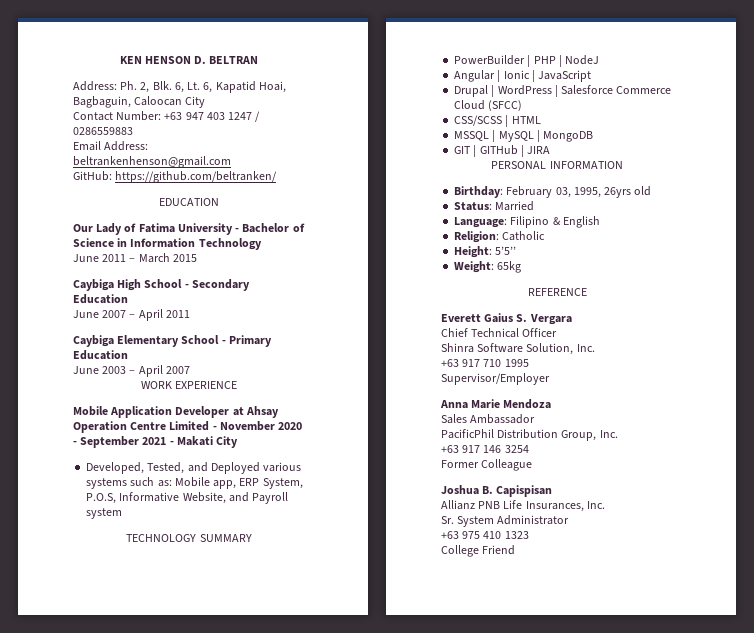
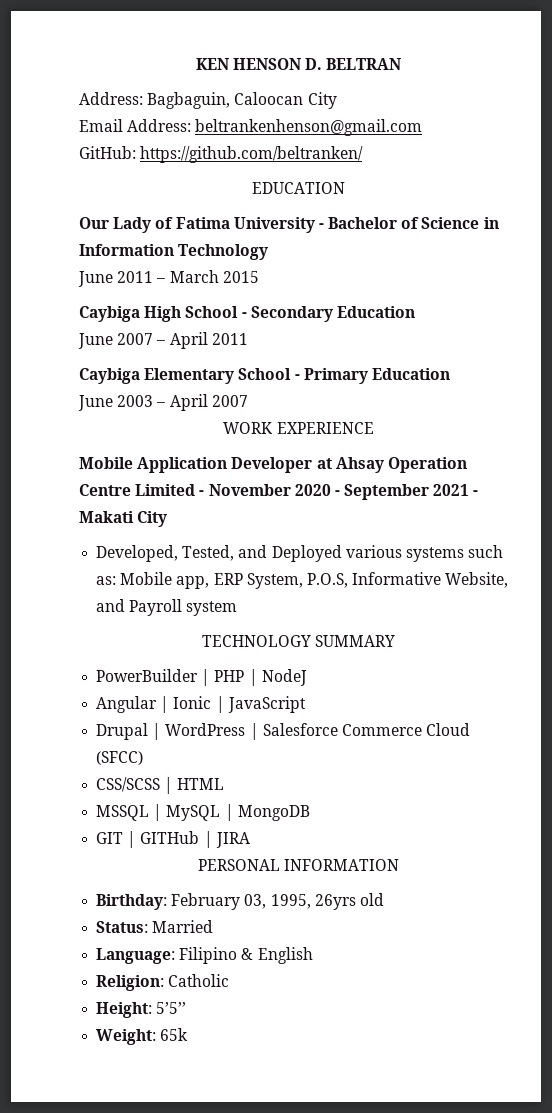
- Address: Ph. 2, Blk. 6, Lt. 6, Kapatid Hoai, Bagbaguin, Caloocan City
- Contact Number: +63 947 403 1247 / 0286559883
+ Address: Bagbaguin, Caloocan City
- Weight: 65kg
- REFERENCE
- Everett Gaius S. Vergara
- Chief Technical Officer
- Shinra Software Solution, Inc.
- +63 917 710 1995
- Supervisor/Employer
- Anna Marie Mendoza
- Sales Ambassador
- PacificPhil Distribution Group, Inc.
- +63 917 146 3254
- Former Colleague
- Joshua B. Capispisan
- Allianz PNB Life Insurances, Inc.
- Sr. System Administrator
- +63 975 410 1323
- College Friend
+ Weight: 65k

